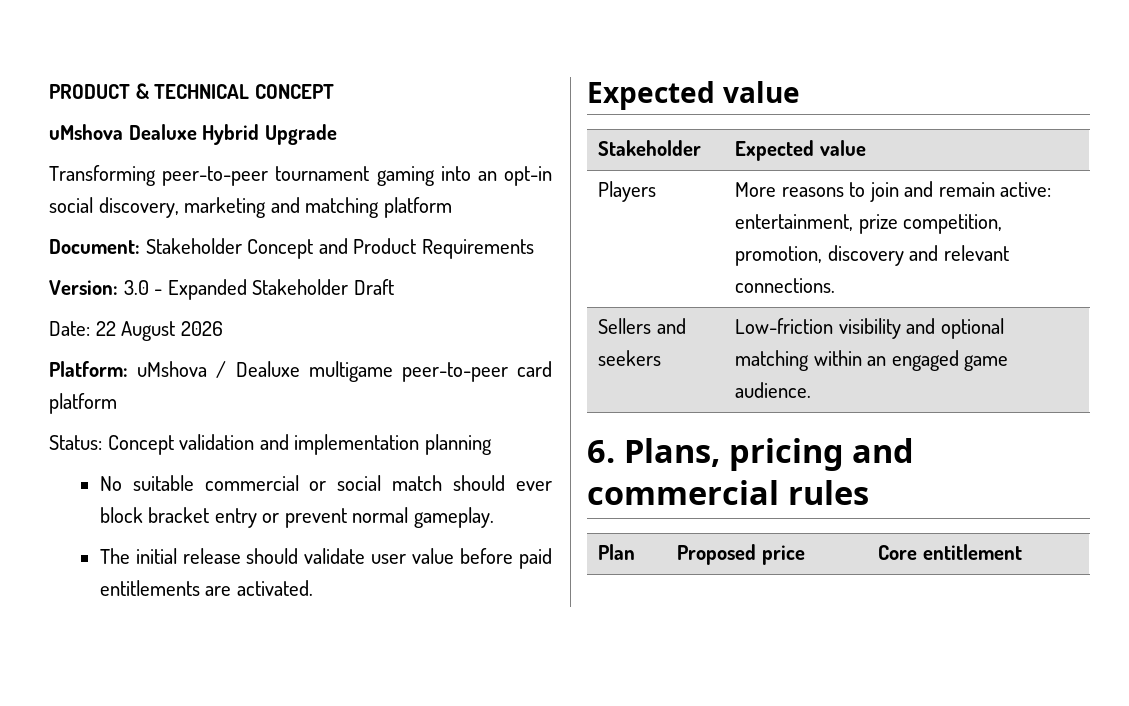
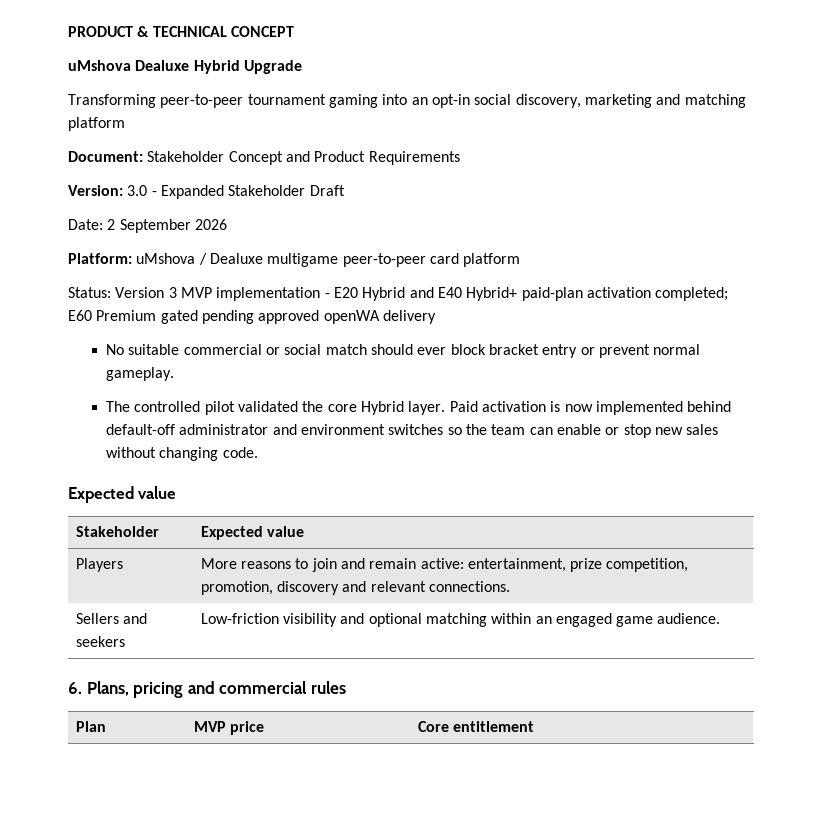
- Date: 22 August 2026
+ Date: 2 September 2026
- Status: Concept validation and implementation planning
+ Status: Version 3 MVP implementation - E20 Hybrid and E40 Hybrid+ paid-plan activation completed; E60 Premium gated pending approved openWA delivery
- The initial release should validate user value before paid entitlements are activated.
+ The controlled pilot validated the core Hybrid layer. Paid activation is now implemented behind default-off administrator and environment switches so the team can enable or stop new sales without changing code.
- Plan | Proposed price | Core entitlement
+ Plan | MVP price | Core entitlement

